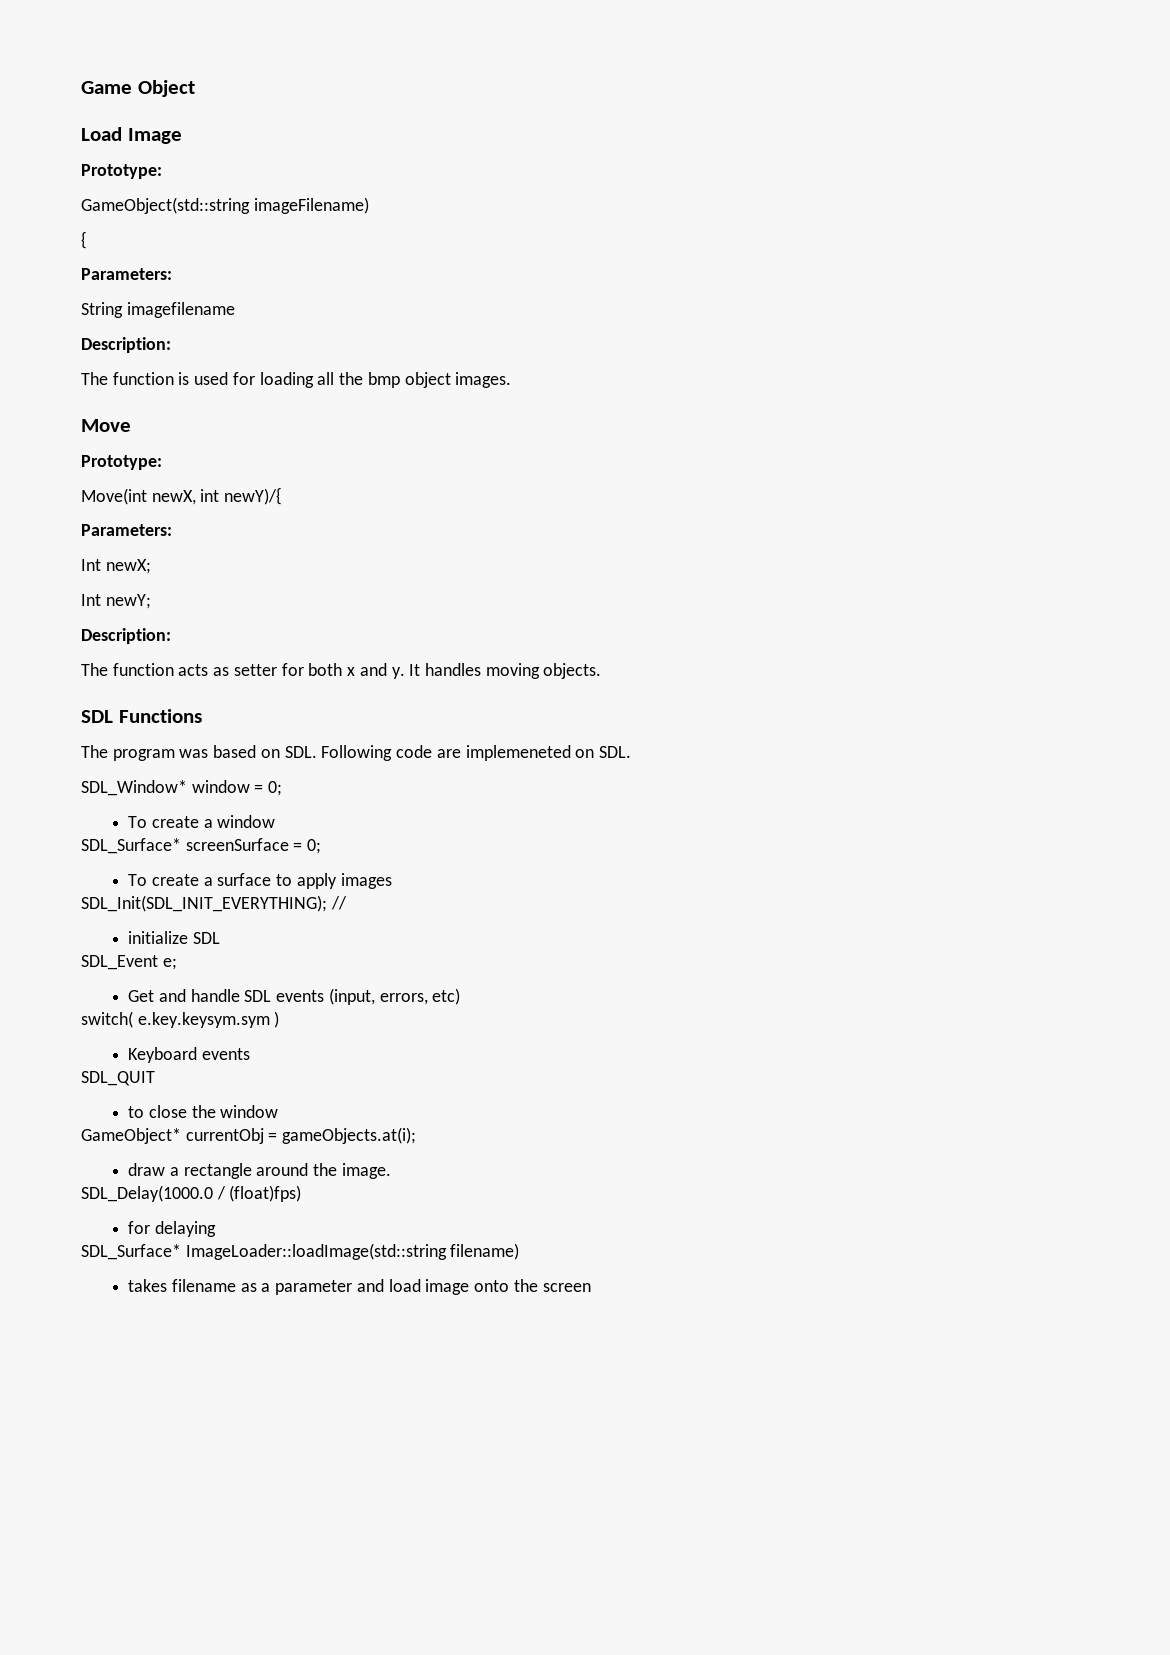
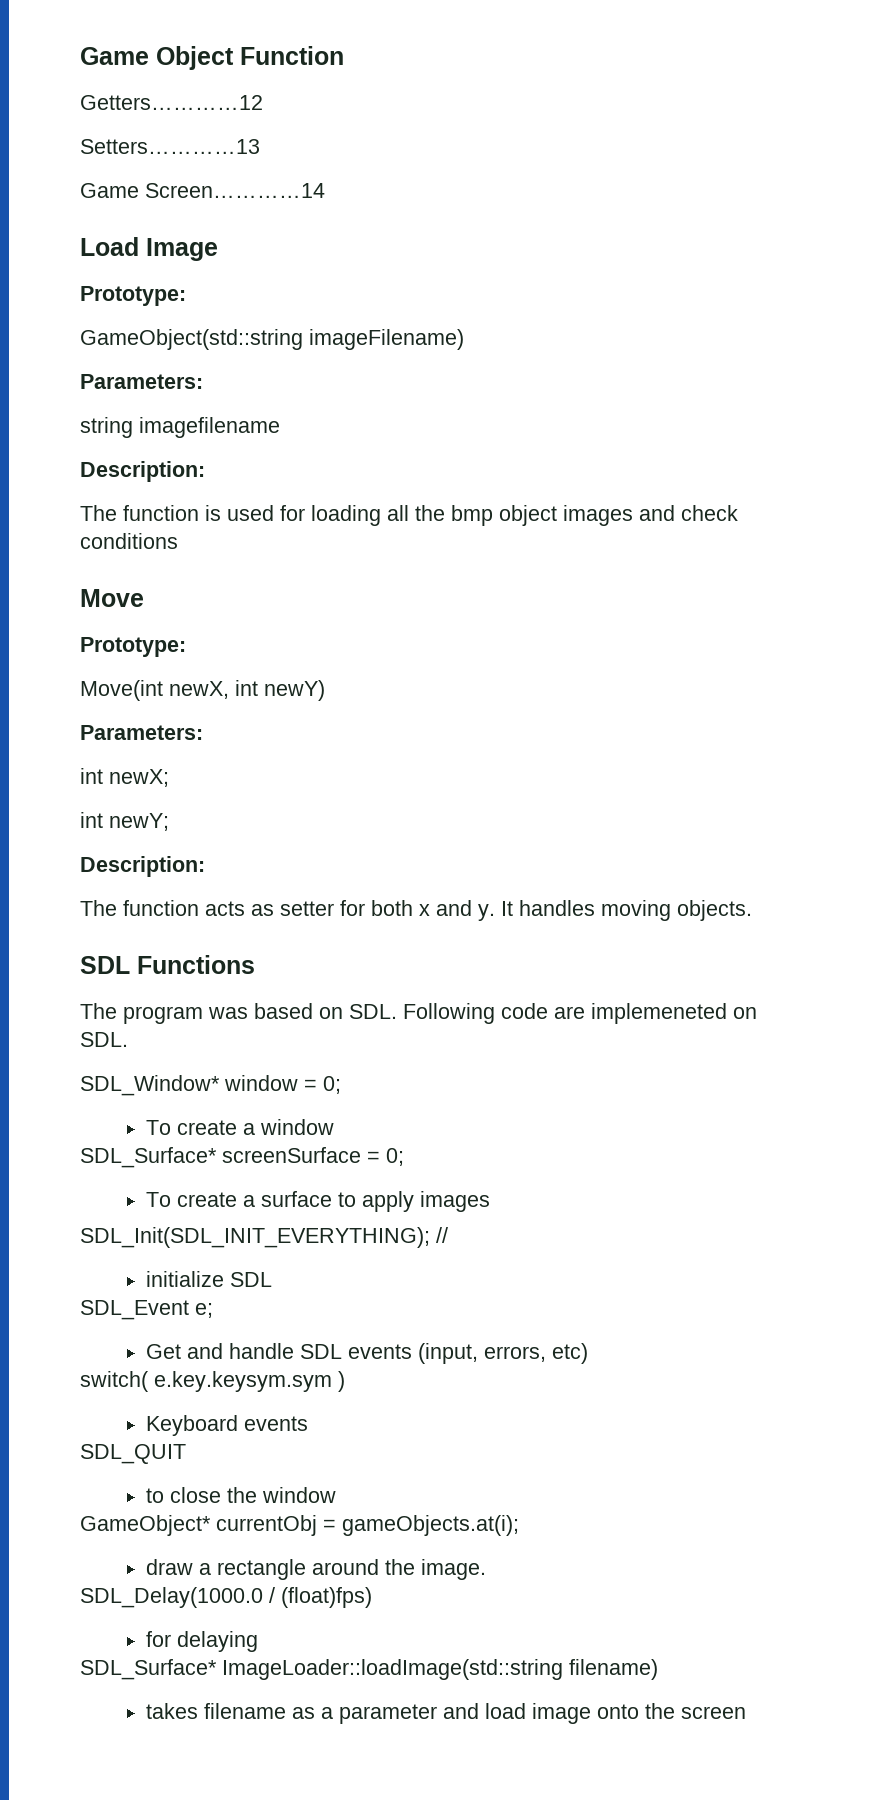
- Game Object
+ Game Object Function
+ Getters…………12
+ Setters…………13
+ Game Screen…………14
  GameObject(std::string imageFilename)
- {
  Parameters:
- String imagefilename
+ string imagefilename
- The function is used for loading all the bmp object images.
+ The function is used for loading all the bmp object images and check conditions
- Move(int newX, int newY)/{
+ Move(int newX, int newY)
  Parameters:
- Int newX;
+ int newX;
- Int newY;
+ int newY;

